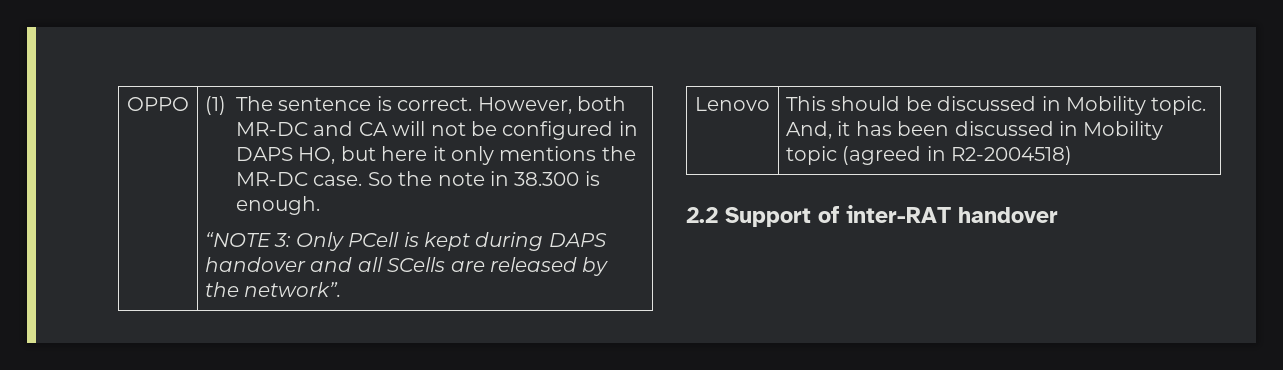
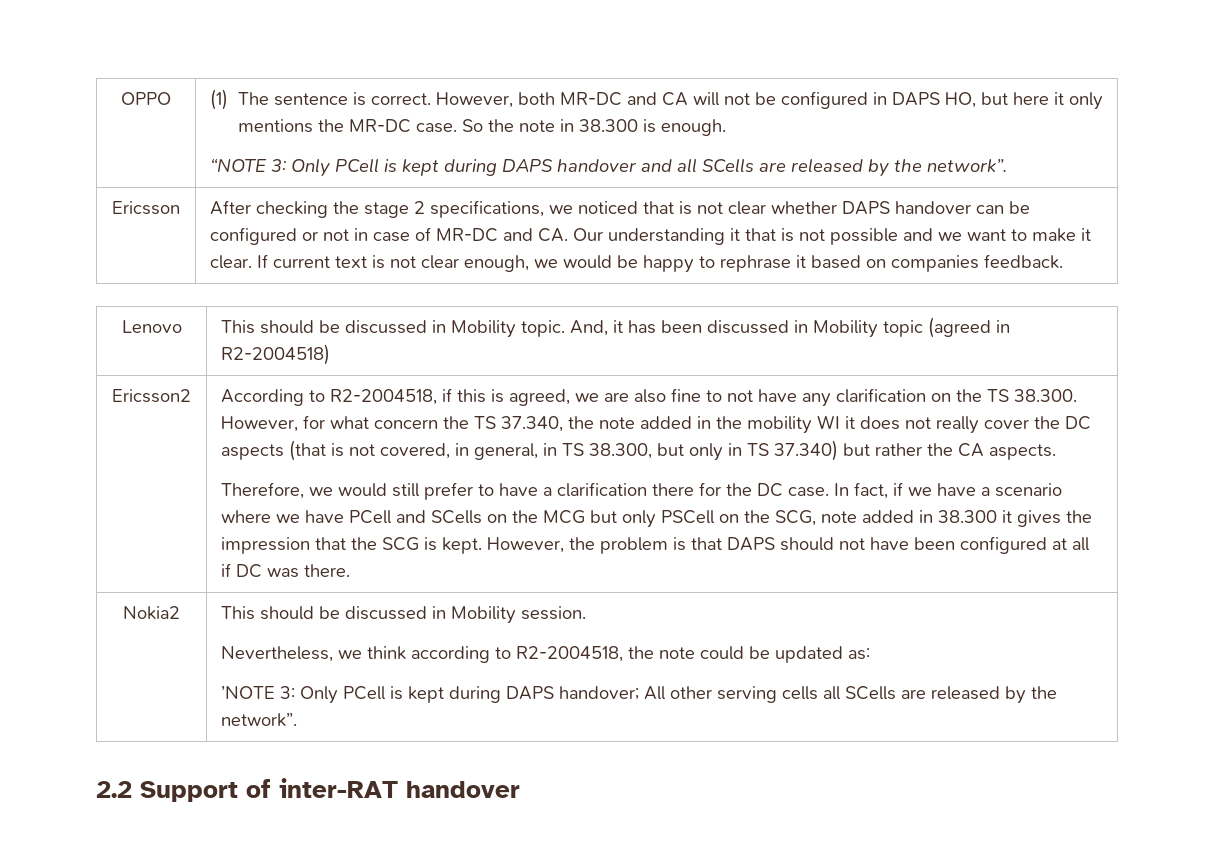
+ Ericsson | After checking the stage 2 specifications, we noticed that is not clear whether DAPS handover can be configured or not in case of MR-DC and CA. Our understanding it that is not possible and we want to make it clear. If current text is not clear enough, we would be happy to rephrase it based on companies feedback.
+ Ericsson2 | According to R2-2004518, if this is agreed, we are also fine to not have any clarification on the TS 38.300. However, for what concern the TS 37.340, the note added in the mobility WI it does not really cover the DC aspects (that is not covered, in general, in TS 38.300, but only in TS 37.340) but rather the CA aspects.
+ Therefore, we would still prefer to have a clarification there for the DC case. In fact, if we have a scenario where we have PCell and SCells on the MCG but only PSCell on the SCG, note added in 38.300 it gives the impression that the SCG is kept. However, the problem is that DAPS should not have been configured at all if DC was there.
+ Nokia2 | This should be discussed in Mobility session.
+ Nevertheless, we think according to R2-2004518, the note could be updated as:
+ ’NOTE 3: Only PCell is kept during DAPS handover; All other serving cells all SCells are released by the network”.

